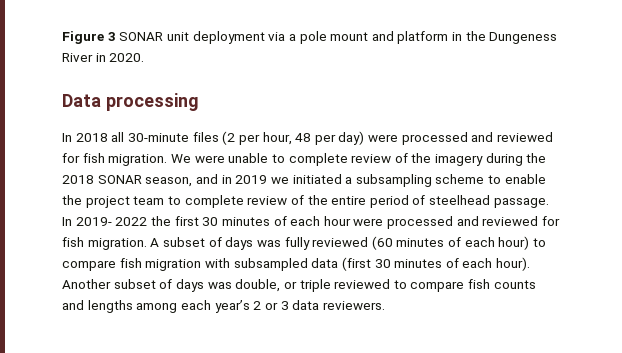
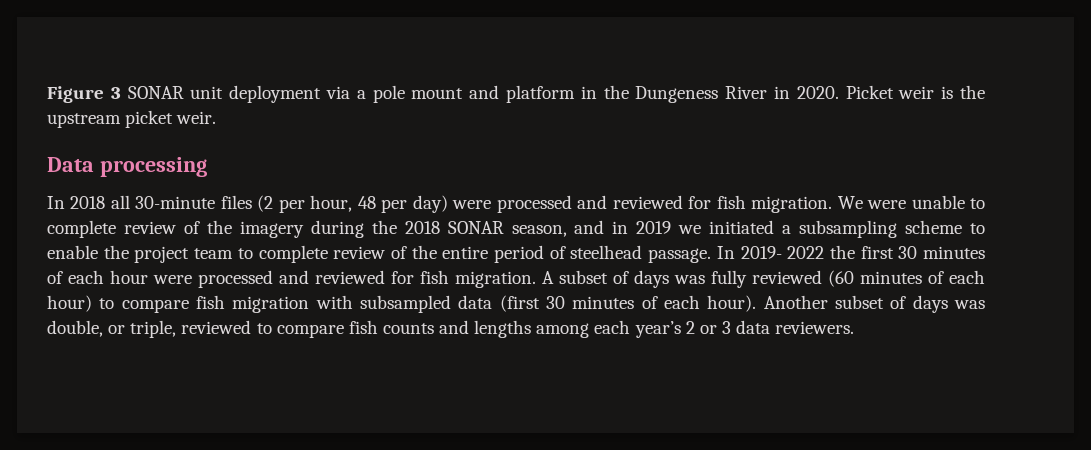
+ Picket weir is the upstream picket weir.
- Another subset of days was double, or triple reviewed to compare fish counts and lengths among each year’s 2 or 3 data reviewers.
+ Another subset of days was double, or triple, reviewed to compare fish counts and lengths among each year’s 2 or 3 data reviewers.

